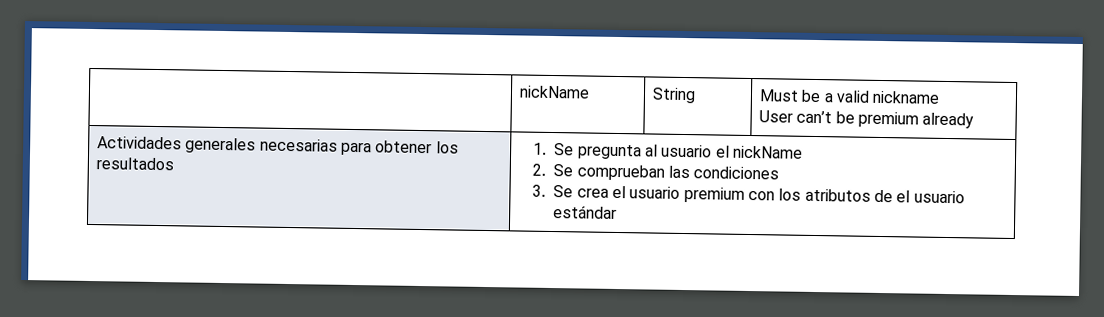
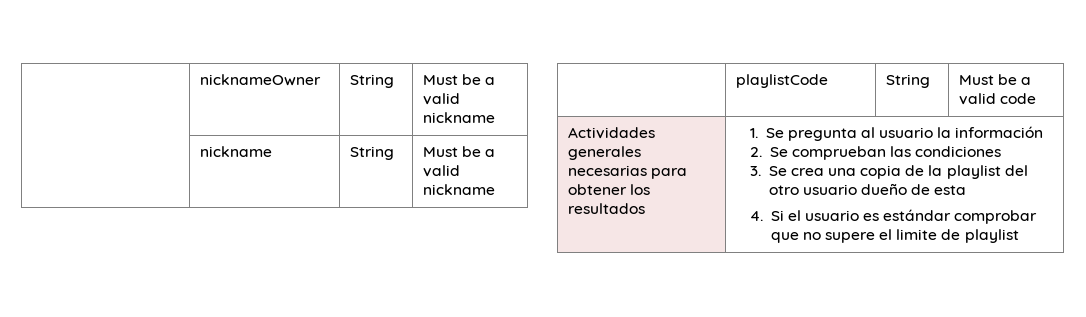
- | nickName | String | Must be a valid nickname
- User can’t be premium already
+ | nicknameOwner | String | Must be a valid nickname
+ | nickname | String | Must be a valid nickname
+ | playlistCode | String | Must be a valid code
- 1. Se pregunta al usuario el nickName
+ 1. Se pregunta al usuario la información
- 3. Se crea el usuario premium con los atributos de el usuario estándar
+ 3. Se crea una copia de la playlist del otro usuario dueño de esta
+ 4. Si el usuario es estándar comprobar que no supere el limite de playlist

